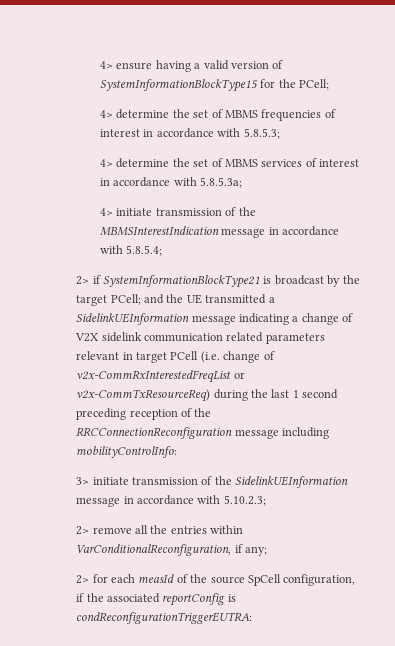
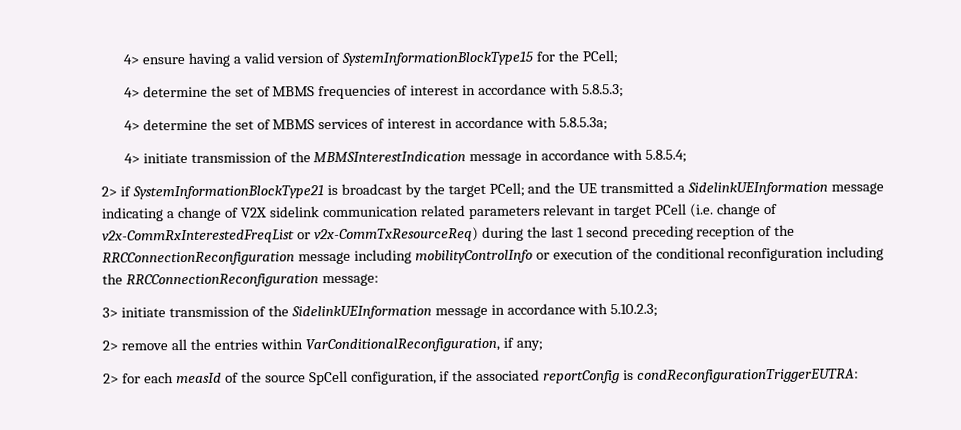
- 2> if SystemInformationBlockType21 is broadcast by the target PCell; and the UE transmitted a SidelinkUEInformation message indicating a change of V2X sidelink communication related parameters relevant in target PCell (i.e. change of v2x-CommRxInterestedFreqList or v2x-CommTxResourceReq) during the last 1 second preceding reception of the RRCConnectionReconfiguration message including mobilityControlInfo:
+ 2> if SystemInformationBlockType21 is broadcast by the target PCell; and the UE transmitted a SidelinkUEInformation message indicating a change of V2X sidelink communication related parameters relevant in target PCell (i.e. change of v2x-CommRxInterestedFreqList or v2x-CommTxResourceReq) during the last 1 second preceding reception of the RRCConnectionReconfiguration message including mobilityControlInfo or execution of the conditional reconfiguration including the RRCConnectionReconfiguration message:

